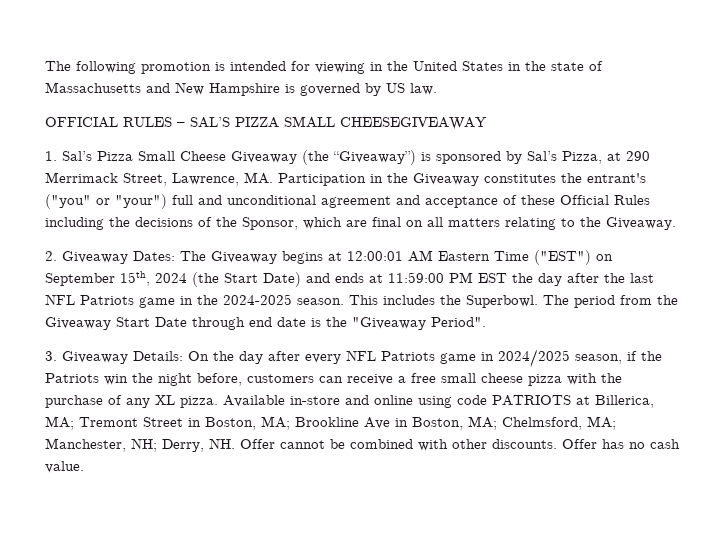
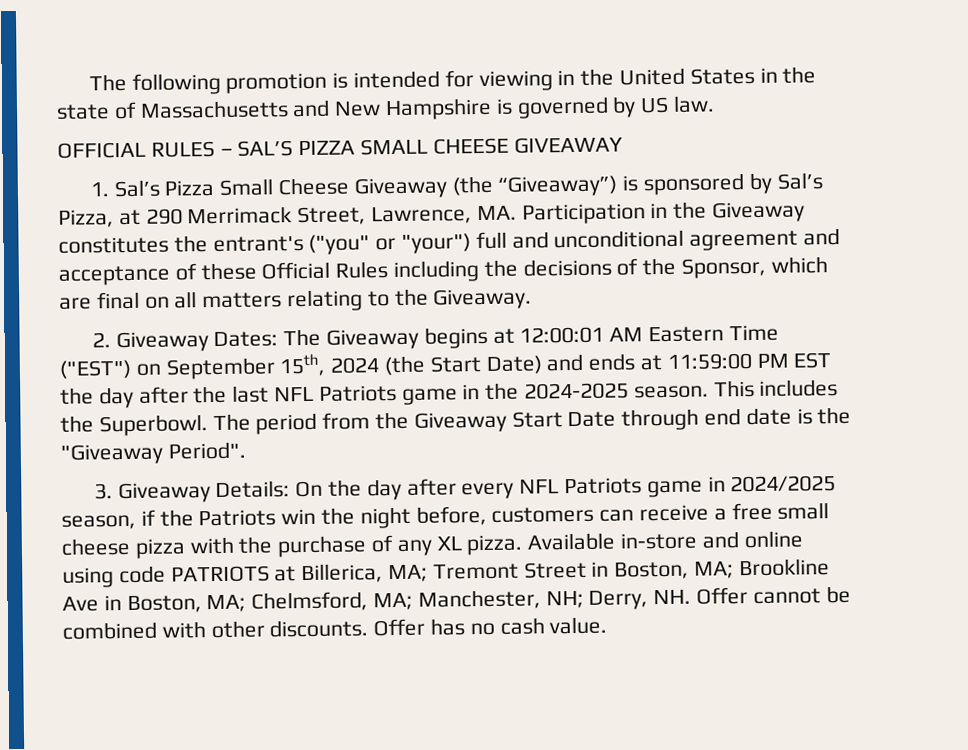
- OFFICIAL RULES – SAL’S PIZZA SMALL CHEESEGIVEAWAY
+ OFFICIAL RULES – SAL’S PIZZA SMALL CHEESE GIVEAWAY

